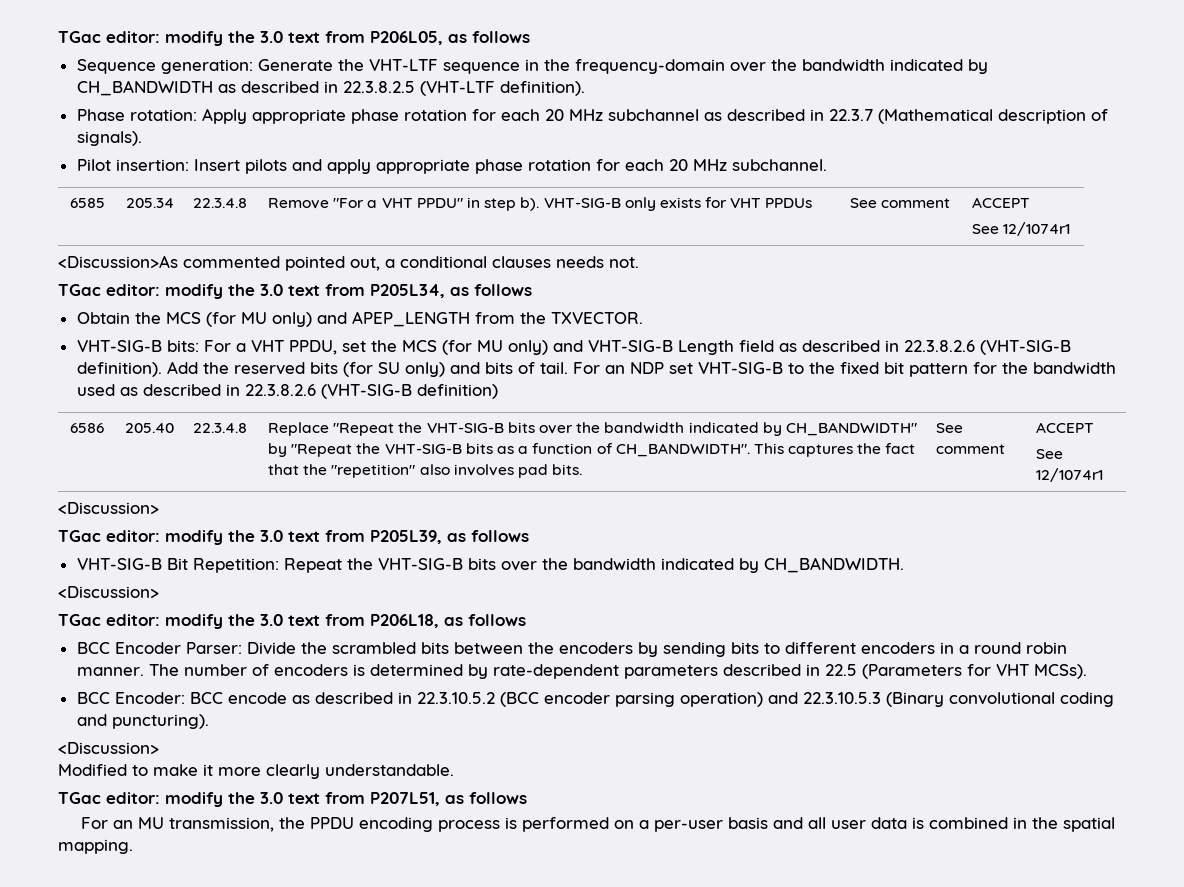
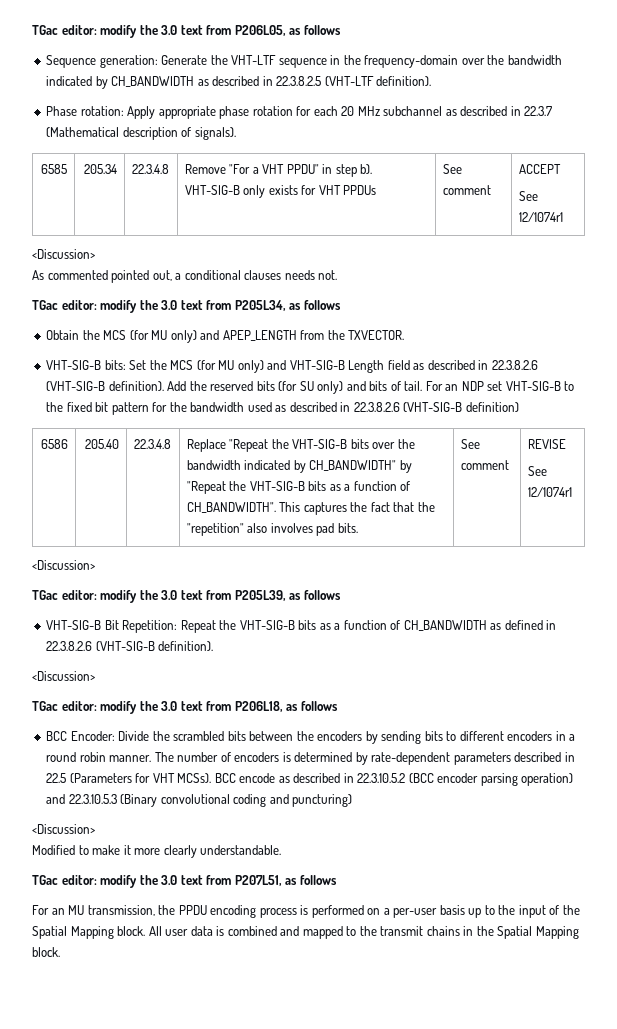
- Pilot insertion: Insert pilots and apply appropriate phase rotation for each 20 MHz subchannel.
  6585 | 205.34 | 22.3.4.8 | Remove "For a VHT PPDU" in step b). VHT-SIG-B only exists for VHT PPDUs | See comment | ACCEPT
  See 12/1074r1
- <Discussion>As commented pointed out, a conditional clauses needs not.
+ <Discussion>
+ As commented pointed out, a conditional clauses needs not.
- VHT-SIG-B bits: For a VHT PPDU, set the MCS (for MU only) and VHT-SIG-B Length field as described in 22.3.8.2.6 (VHT-SIG-B definition).
+ VHT-SIG-B bits: Set the MCS (for MU only) and VHT-SIG-B Length field as described in 22.3.8.2.6 (VHT-SIG-B definition).
- 6586 | 205.40 | 22.3.4.8 | Replace "Repeat the VHT-SIG-B bits over the bandwidth indicated by CH_BANDWIDTH" by "Repeat the VHT-SIG-B bits as a function of CH_BANDWIDTH". This captures the fact that the "repetition" also involves pad bits. | See comment | ACCEPT
+ 6586 | 205.40 | 22.3.4.8 | Replace "Repeat the VHT-SIG-B bits over the bandwidth indicated by CH_BANDWIDTH" by "Repeat the VHT-SIG-B bits as a function of CH_BANDWIDTH". This captures the fact that the "repetition" also involves pad bits. | See comment | REVISE
- VHT-SIG-B Bit Repetition: Repeat the VHT-SIG-B bits over the bandwidth indicated by CH_BANDWIDTH.
+ VHT-SIG-B Bit Repetition: Repeat the VHT-SIG-B bits as a function of CH_BANDWIDTH as defined in 22.3.8.2.6 (VHT-SIG-B definition).
- BCC Encoder Parser: Divide the scrambled bits between the encoders by sending bits to different encoders in a round robin manner.
+ BCC Encoder: Divide the scrambled bits between the encoders by sending bits to different encoders in a round robin manner.
- The number of encoders is determined by rate-dependent parameters described in 22.5 (Parameters for VHT MCSs).
- BCC Encoder: BCC encode as described in 22.3.10.5.2 (BCC encoder parsing operation) and 22.3.10.5.3 (Binary convolutional coding and puncturing).
+ The number of encoders is determined by rate-dependent parameters described in 22.5 (Parameters for VHT MCSs). BCC encode as described in 22.3.10.5.2 (BCC encoder parsing operation) and 22.3.10.5.3 (Binary convolutional coding and puncturing)
- For an MU transmission, the PPDU encoding process is performed on a per-user basis and all user data is combined in the spatial mapping.
+ For an MU transmission, the PPDU encoding process is performed on a per-user basis up to the input of the Spatial Mapping block. All user data is combined and mapped to the transmit chains in the Spatial Mapping block.

